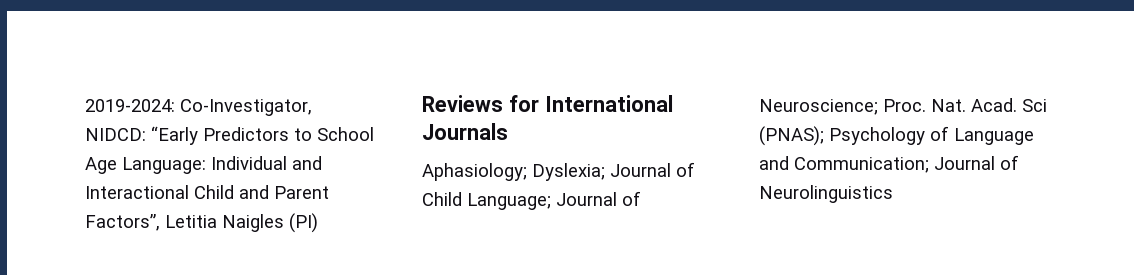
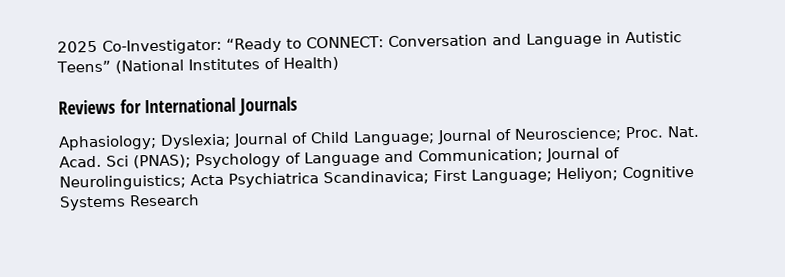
- 2019-2024: Co-Investigator, NIDCD: “Early Predictors to School Age Language: Individual and Interactional Child and Parent Factors”, Letitia Naigles (PI)
+ 2025 Co-Investigator: “Ready to CONNECT: Conversation and Language in Autistic Teens” (National Institutes of Health)
- Sci (PNAS); Psychology of Language and Communication; Journal of Neurolinguistics
+ Sci (PNAS); Psychology of Language and Communication; Journal of Neurolinguistics; Acta Psychiatrica Scandinavica; First Language; Heliyon; Cognitive Systems Research

